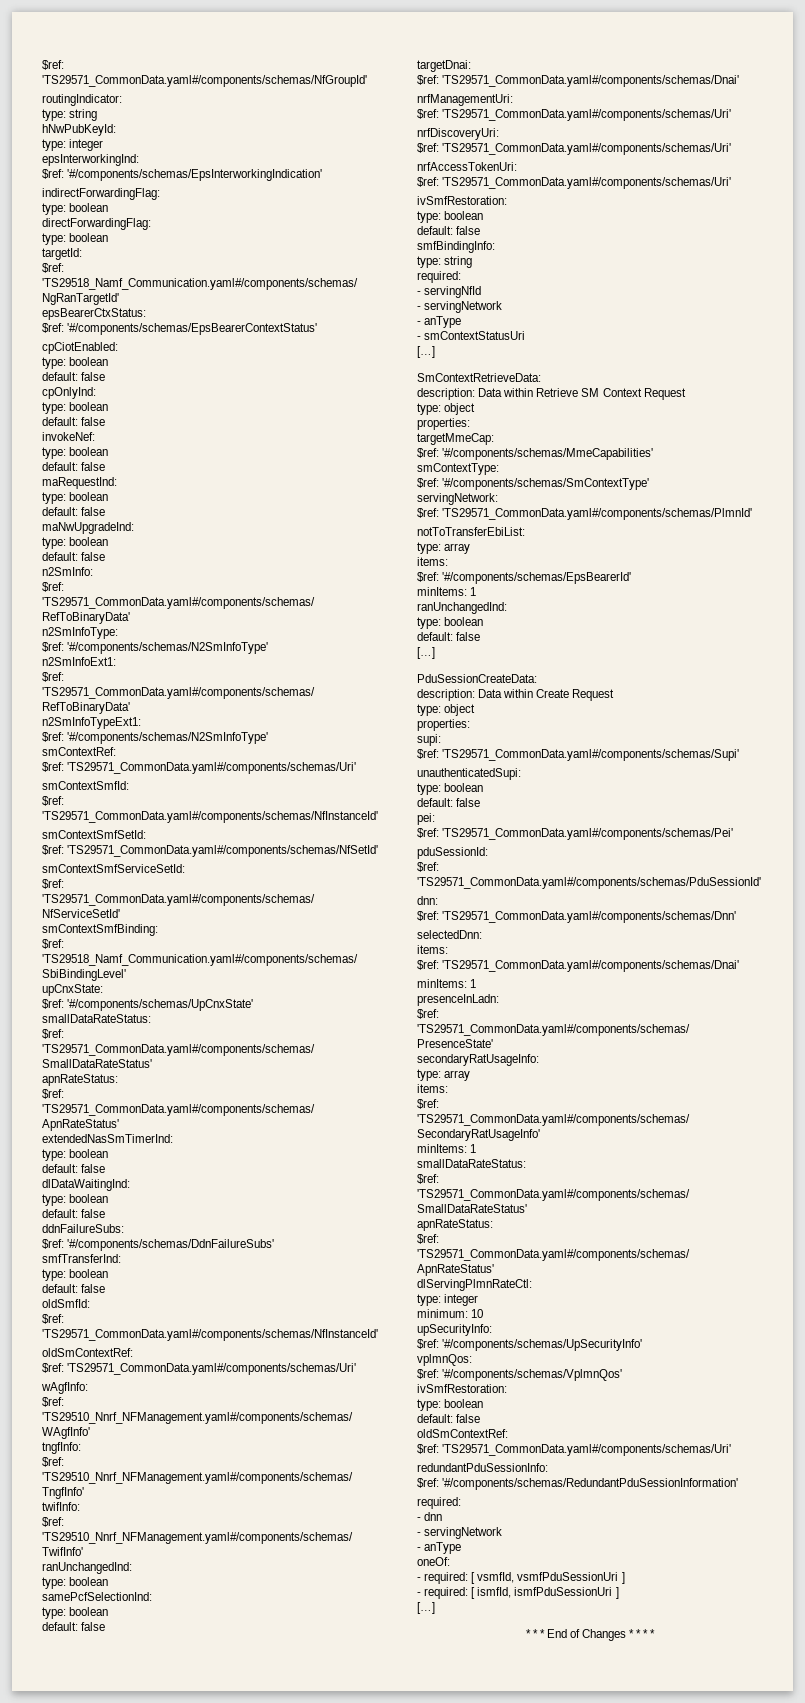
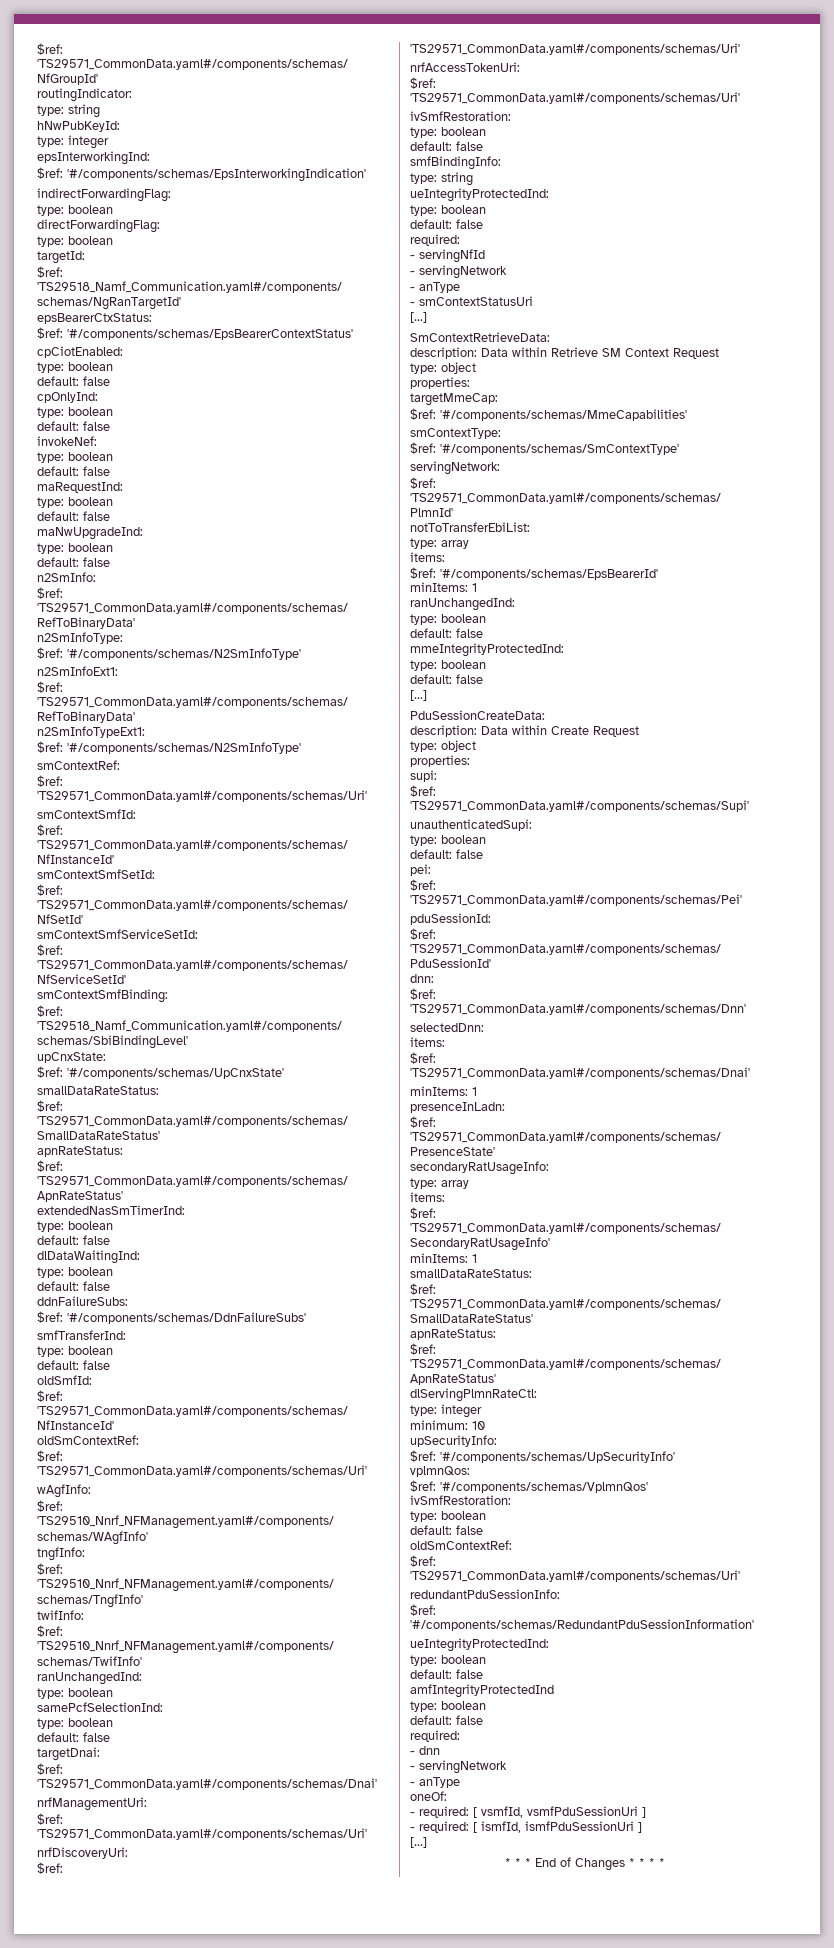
  smfBindingInfo:
  type: string
+ ueIntegrityProtectedInd:
+ type: boolean
+ default: false
+ mmeIntegrityProtectedInd:
+ type: boolean
+ default: false
  $ref: '#/components/schemas/RedundantPduSessionInformation'
+ ueIntegrityProtectedInd:
+ type: boolean
+ default: false
+ amfIntegrityProtectedInd
+ type: boolean
+ default: false

